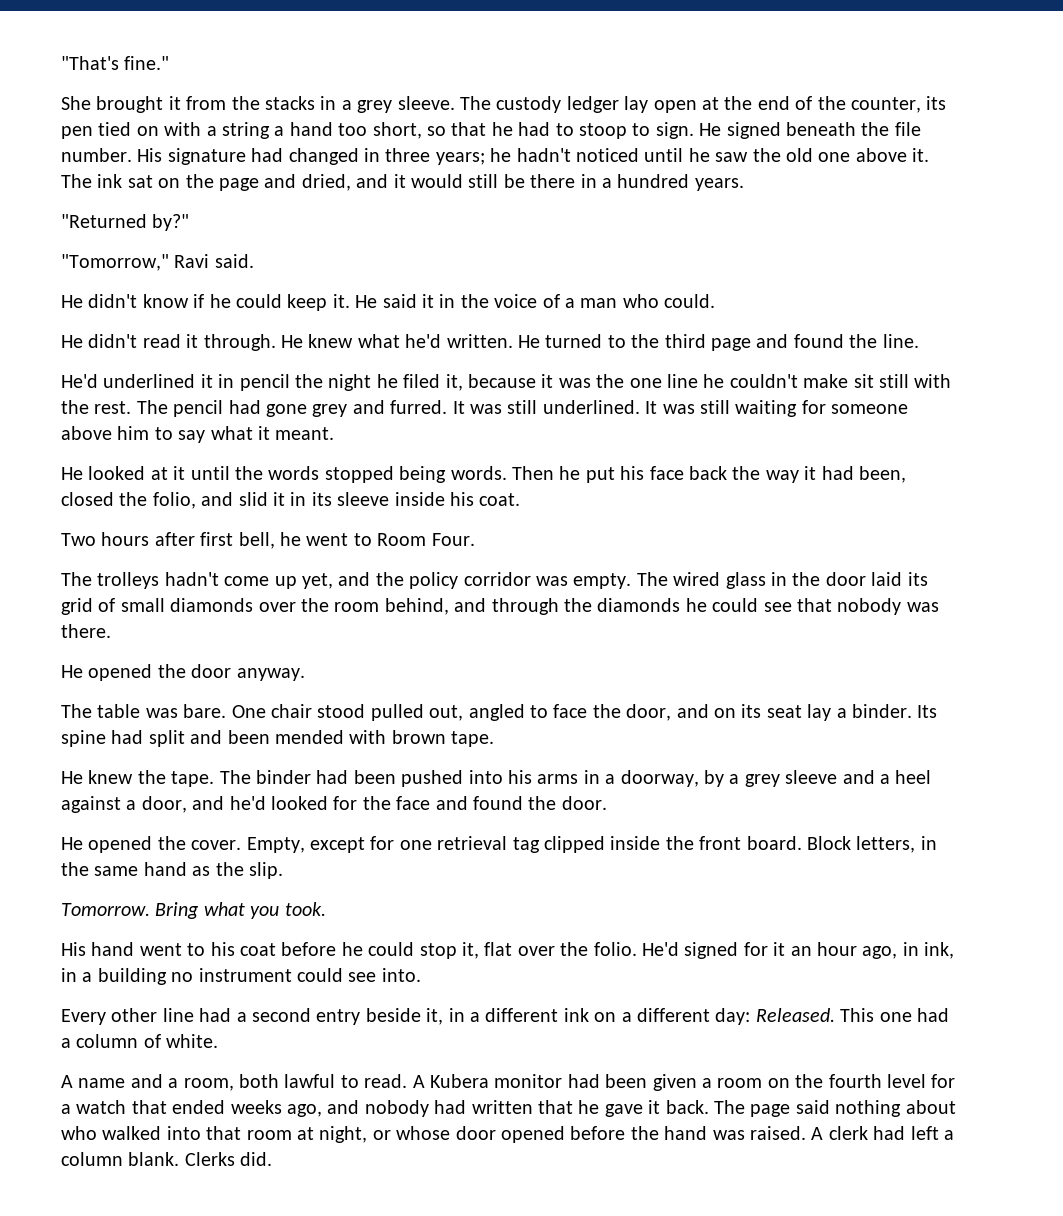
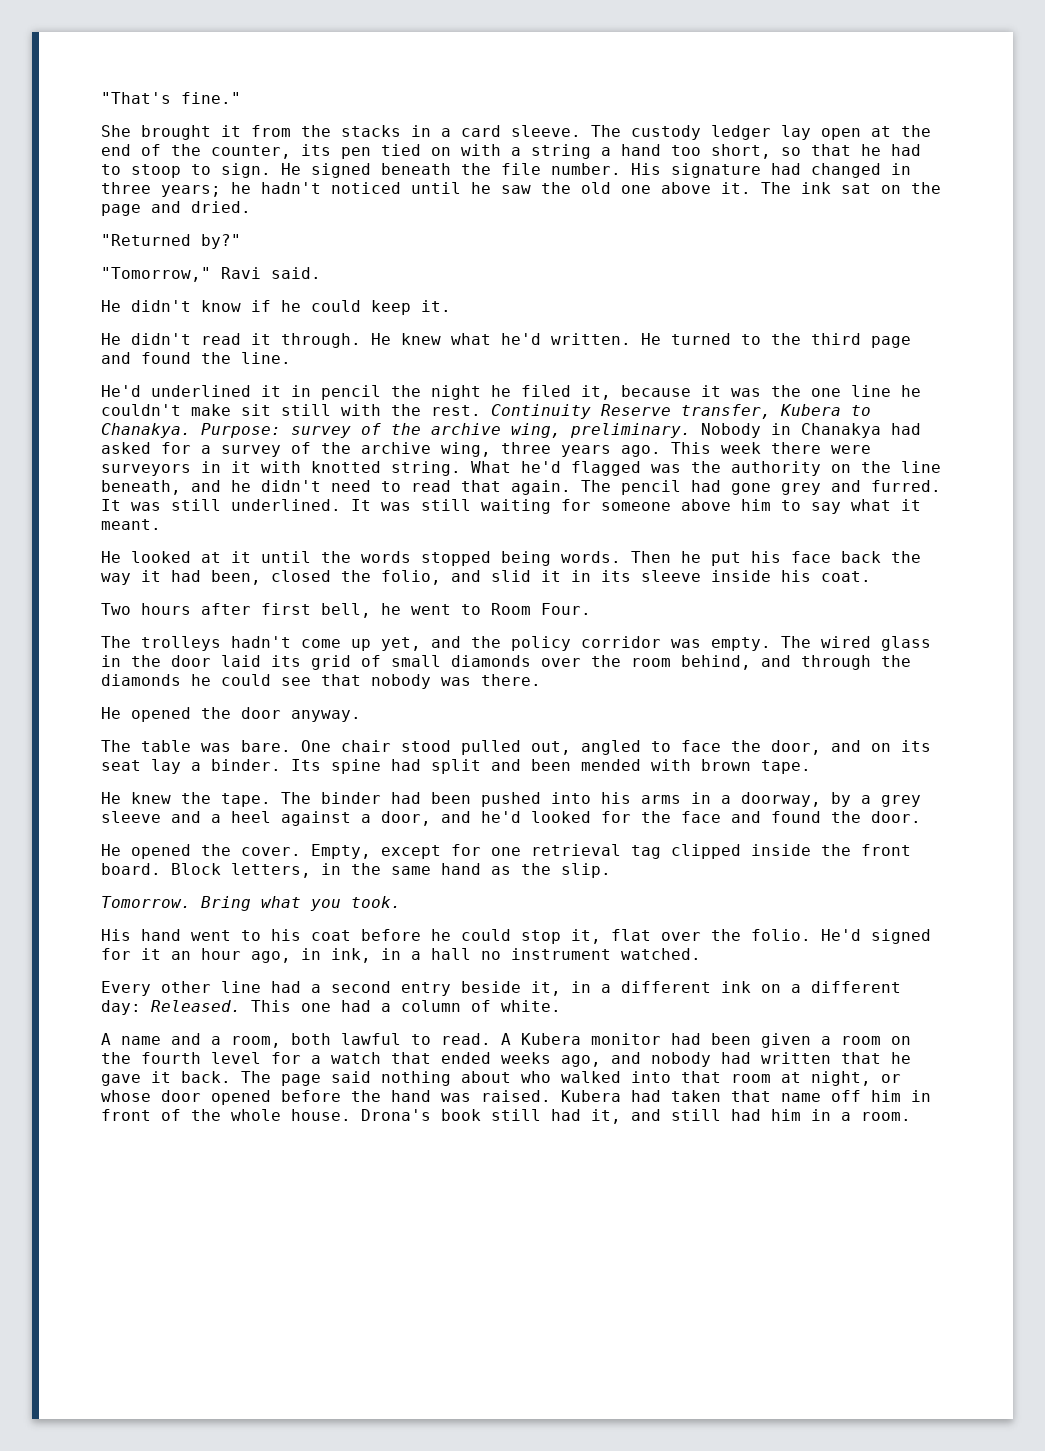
- She brought it from the stacks in a grey sleeve.
+ She brought it from the stacks in a card sleeve.
- The ink sat on the page and dried, and it would still be there in a hundred years.
+ The ink sat on the page and dried.
- He said it in the voice of a man who could.
+ Continuity Reserve transfer, Kubera to Chanakya. Purpose: survey of the archive wing, preliminary. Nobody in Chanakya had asked for a survey of the archive wing, three years ago. This week there were surveyors in it with knotted string. What he'd flagged was the authority on the line beneath, and he didn't need to read that again.
- He'd signed for it an hour ago, in ink, in a building no instrument could see into.
+ He'd signed for it an hour ago, in ink, in a hall no instrument watched.
- A clerk had left a column blank. Clerks did.
+ Kubera had taken that name off him in front of the whole house. Drona's book still had it, and still had him in a room.

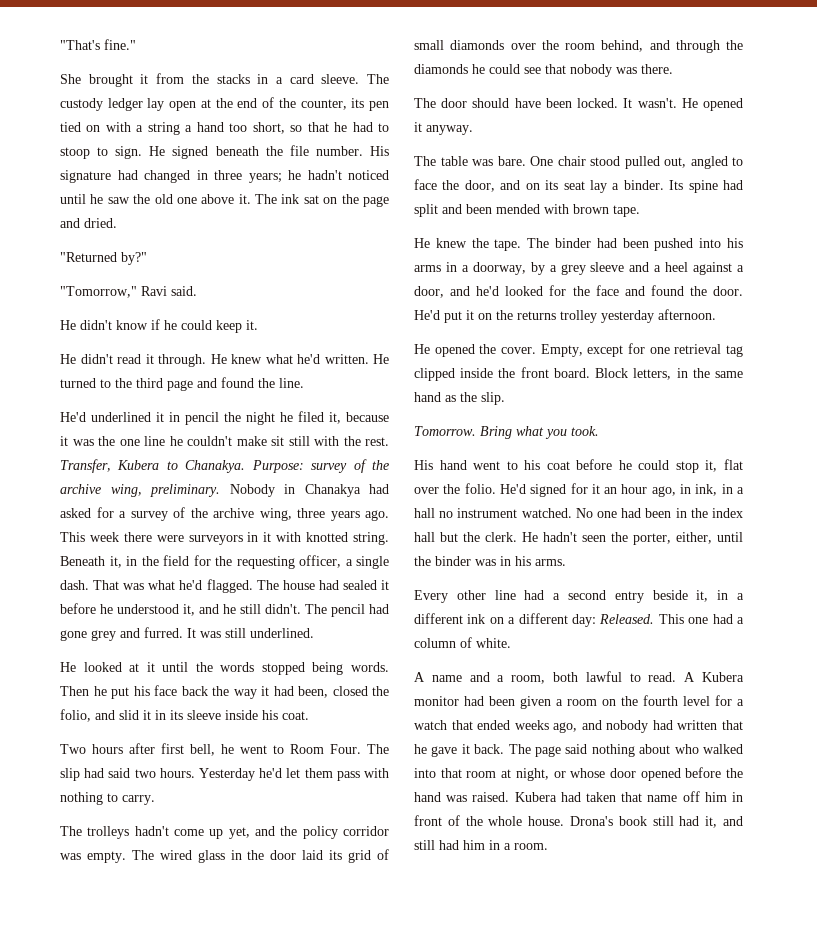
- Continuity Reserve transfer, Kubera to Chanakya.
+ Transfer, Kubera to Chanakya.
- What he'd flagged was the authority on the line beneath, and he didn't need to read that again.
+ Beneath it, in the field for the requesting officer, a single dash. That was what he'd flagged. The house had sealed it before he understood it, and he still didn't.
- It was still waiting for someone above him to say what it meant.
+ The slip had said two hours. Yesterday he'd let them pass with nothing to carry.
- He opened the door anyway.
+ The door should have been locked. It wasn't. He opened it anyway.
+ He'd put it on the returns trolley yesterday afternoon.
+ No one had been in the index hall but the clerk. He hadn't seen the porter, either, until the binder was in his arms.

